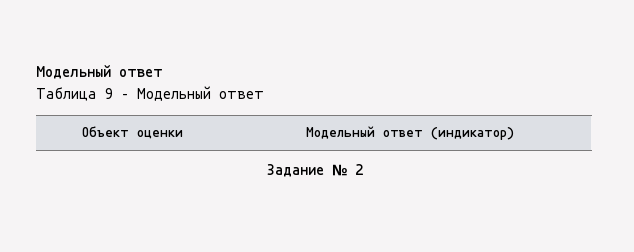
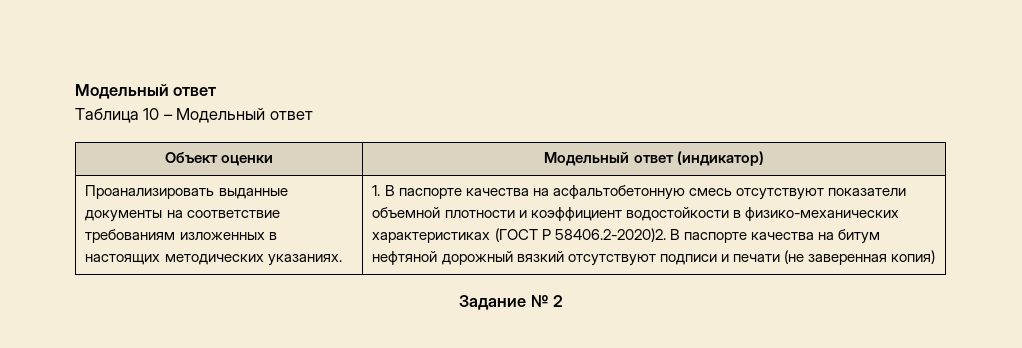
- Таблица 9 – Модельный ответ
+ Таблица 10 – Модельный ответ
+ Проанализировать выданные документы на соответствие требованиям изложенных в настоящих методических указаниях. | 1. В паспорте качества на асфальтобетонную смесь отсутствуют показатели объемной плотности и коэффициент водостойкости в физико-механических характеристиках (ГОСТ Р 58406.2-2020)2. В паспорте качества на битум нефтяной дорожный вязкий отсутствуют подписи и печати (не заверенная копия)

